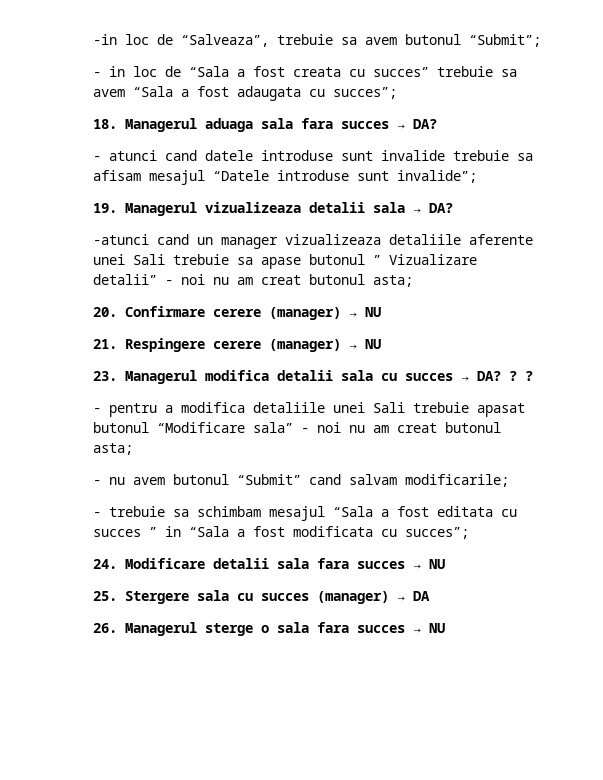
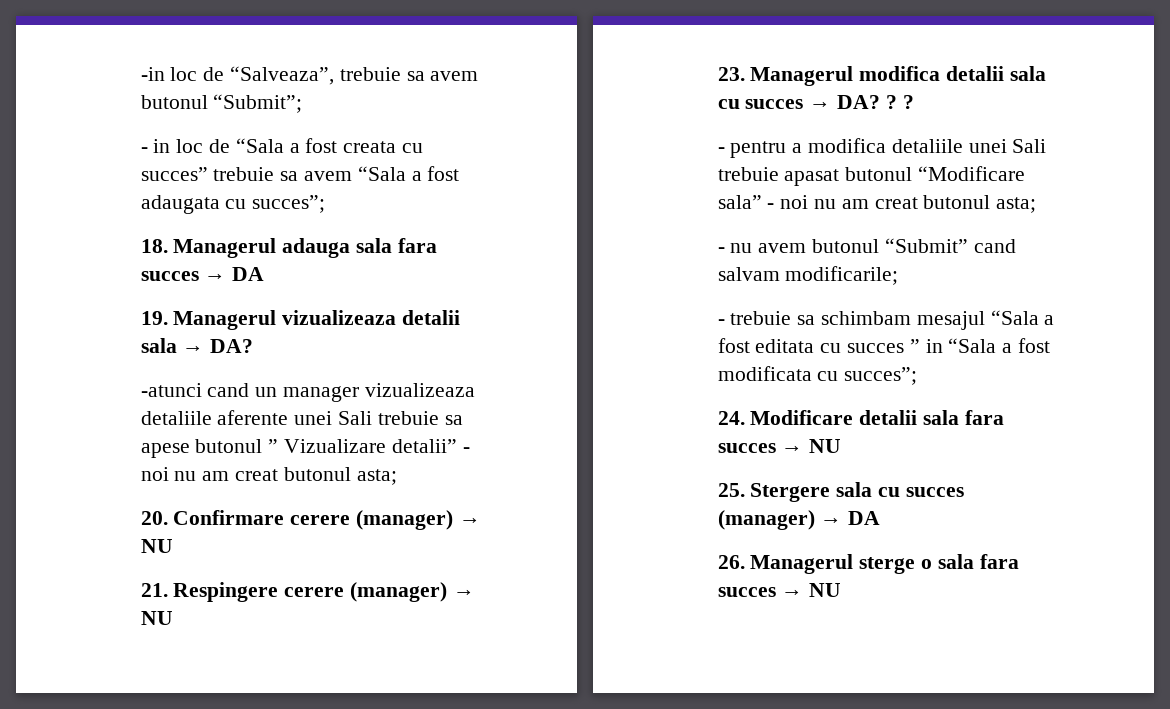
- 18. Managerul aduaga sala fara succes → DA?
- - atunci cand datele introduse sunt invalide trebuie sa afisam mesajul “Datele introduse sunt invalide”;
+ 18. Managerul adauga sala fara succes → DA
- -atunci cand un manager vizualizeaza detaliile aferente unei Sali trebuie sa apase butonul ” Vizualizare detalii” - noi nu am creat butonul asta;
+ -atunci cand un manager vizualizeaza detaliile aferente unei Sali trebuie sa apese butonul ” Vizualizare detalii” - noi nu am creat butonul asta;

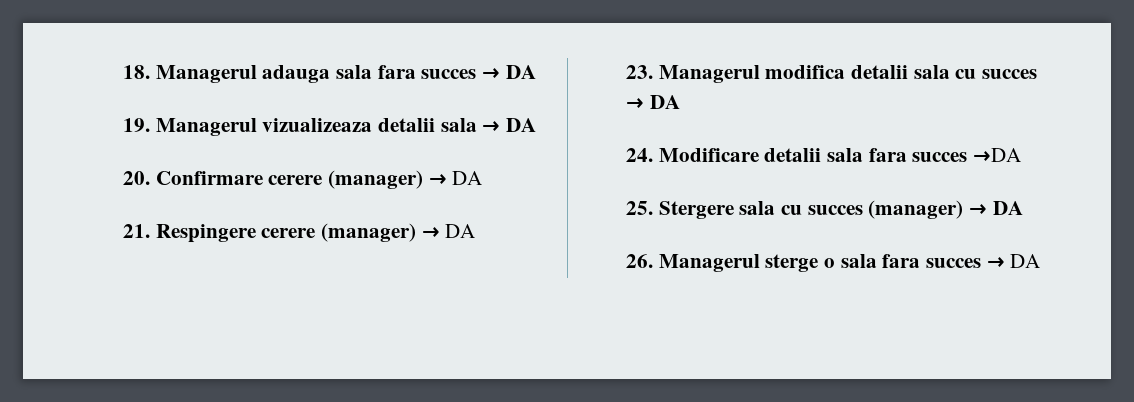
- -in loc de “Salveaza”, trebuie sa avem butonul “Submit”;
- - in loc de “Sala a fost creata cu succes” trebuie sa avem “Sala a fost adaugata cu succes”;
- 19. Managerul vizualizeaza detalii sala → DA?
- -atunci cand un manager vizualizeaza detaliile aferente unei Sali trebuie sa apese butonul ” Vizualizare detalii” - noi nu am creat butonul asta;
+ 19. Managerul vizualizeaza detalii sala → DA
- 20. Confirmare cerere (manager) → NU
+ 20. Confirmare cerere (manager) → DA
- 21. Respingere cerere (manager) → NU
+ 21. Respingere cerere (manager) → DA
- 23. Managerul modifica detalii sala cu succes → DA? ? ?
- - pentru a modifica detaliile unei Sali trebuie apasat butonul “Modificare sala” - noi nu am creat butonul asta;
- - nu avem butonul “Submit” cand salvam modificarile;
- - trebuie sa schimbam mesajul “Sala a fost editata cu succes ” in “Sala a fost modificata cu succes”;
+ 23. Managerul modifica detalii sala cu succes → DA
- 24. Modificare detalii sala fara succes → NU
+ 24. Modificare detalii sala fara succes →DA
- 26. Managerul sterge o sala fara succes → NU
+ 26. Managerul sterge o sala fara succes → DA

